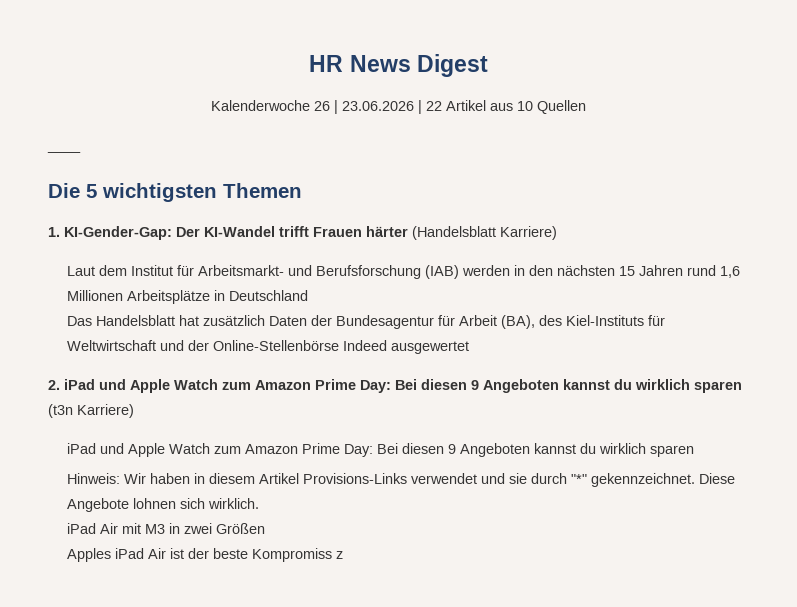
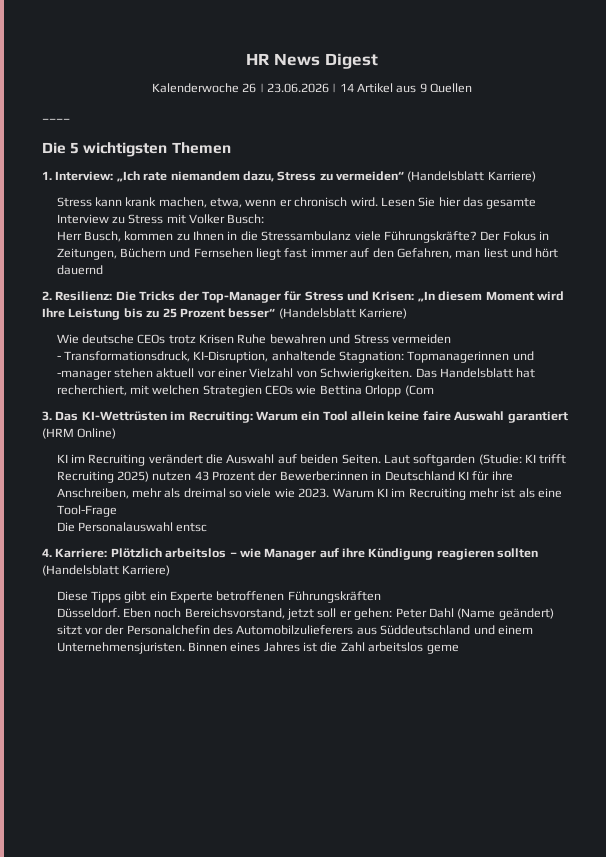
- Kalenderwoche 26 | 23.06.2026 | 22 Artikel aus 10 Quellen
+ Kalenderwoche 26 | 23.06.2026 | 14 Artikel aus 9 Quellen
- 1. KI-Gender-Gap: Der KI-Wandel trifft Frauen härter (Handelsblatt Karriere)
- Laut dem Institut für Arbeitsmarkt- und Berufsforschung (IAB) werden in den nächsten 15 Jahren rund 1,6 Millionen Arbeitsplätze in Deutschland
- Das Handelsblatt hat zusätzlich Daten der Bundesagentur für Arbeit (BA), des Kiel-Instituts für Weltwirtschaft und der Online-Stellenbörse Indeed ausgewertet
- 2. iPad und Apple Watch zum Amazon Prime Day: Bei diesen 9 Angeboten kannst du wirklich sparen (t3n Karriere)
- iPad und Apple Watch zum Amazon Prime Day: Bei diesen 9 Angeboten kannst du wirklich sparen
- Hinweis: Wir haben in diesem Artikel Provisions-Links verwendet und sie durch "*" gekennzeichnet. Diese Angebote lohnen sich wirklich.
- iPad Air mit M3 in zwei Größen
- Apples iPad Air ist der beste Kompromiss z
+ 1. Interview: „Ich rate niemandem dazu, Stress zu vermeiden“ (Handelsblatt Karriere)
+ Stress kann krank machen, etwa, wenn er chronisch wird. Lesen Sie hier das gesamte Interview zu Stress mit Volker Busch:
+ Herr Busch, kommen zu Ihnen in die Stressambulanz viele Führungskräfte? Der Fokus in Zeitungen, Büchern und Fernsehen liegt fast immer auf den Gefahren, man liest und hört dauernd
+ 2. Resilienz: Die Tricks der Top-Manager für Stress und Krisen: „In diesem Moment wird Ihre Leistung bis zu 25 Prozent besser“ (Handelsblatt Karriere)
+ Wie deutsche CEOs trotz Krisen Ruhe bewahren und Stress vermeiden
+ - Transformationsdruck, KI-Disruption, anhaltende Stagnation: Topmanagerinnen und -manager stehen aktuell vor einer Vielzahl von Schwierigkeiten. Das Handelsblatt hat recherchiert, mit welchen Strategien CEOs wie Bettina Orlopp (Com
+ 3. Das KI-Wettrüsten im Recruiting: Warum ein Tool allein keine faire Auswahl garantiert (HRM Online)
+ KI im Recruiting verändert die Auswahl auf beiden Seiten. Laut softgarden (Studie: KI trifft Recruiting 2025) nutzen 43 Prozent der Bewerber:innen in Deutschland KI für ihre Anschreiben, mehr als dreimal so viele wie 2023. Warum KI im Recruiting mehr ist als eine Tool-Frage
+ Die Personalauswahl entsc
+ 4. Karriere: Plötzlich arbeitslos – wie Manager auf ihre Kündigung reagieren sollten (Handelsblatt Karriere)
+ Diese Tipps gibt ein Experte betroffenen Führungskräften
+ Düsseldorf. Eben noch Bereichsvorstand, jetzt soll er gehen: Peter Dahl (Name geändert) sitzt vor der Personalchefin des Automobilzulieferers aus Süddeutschland und einem Unternehmensjuristen. Binnen eines Jahres ist die Zahl arbeitslos geme

